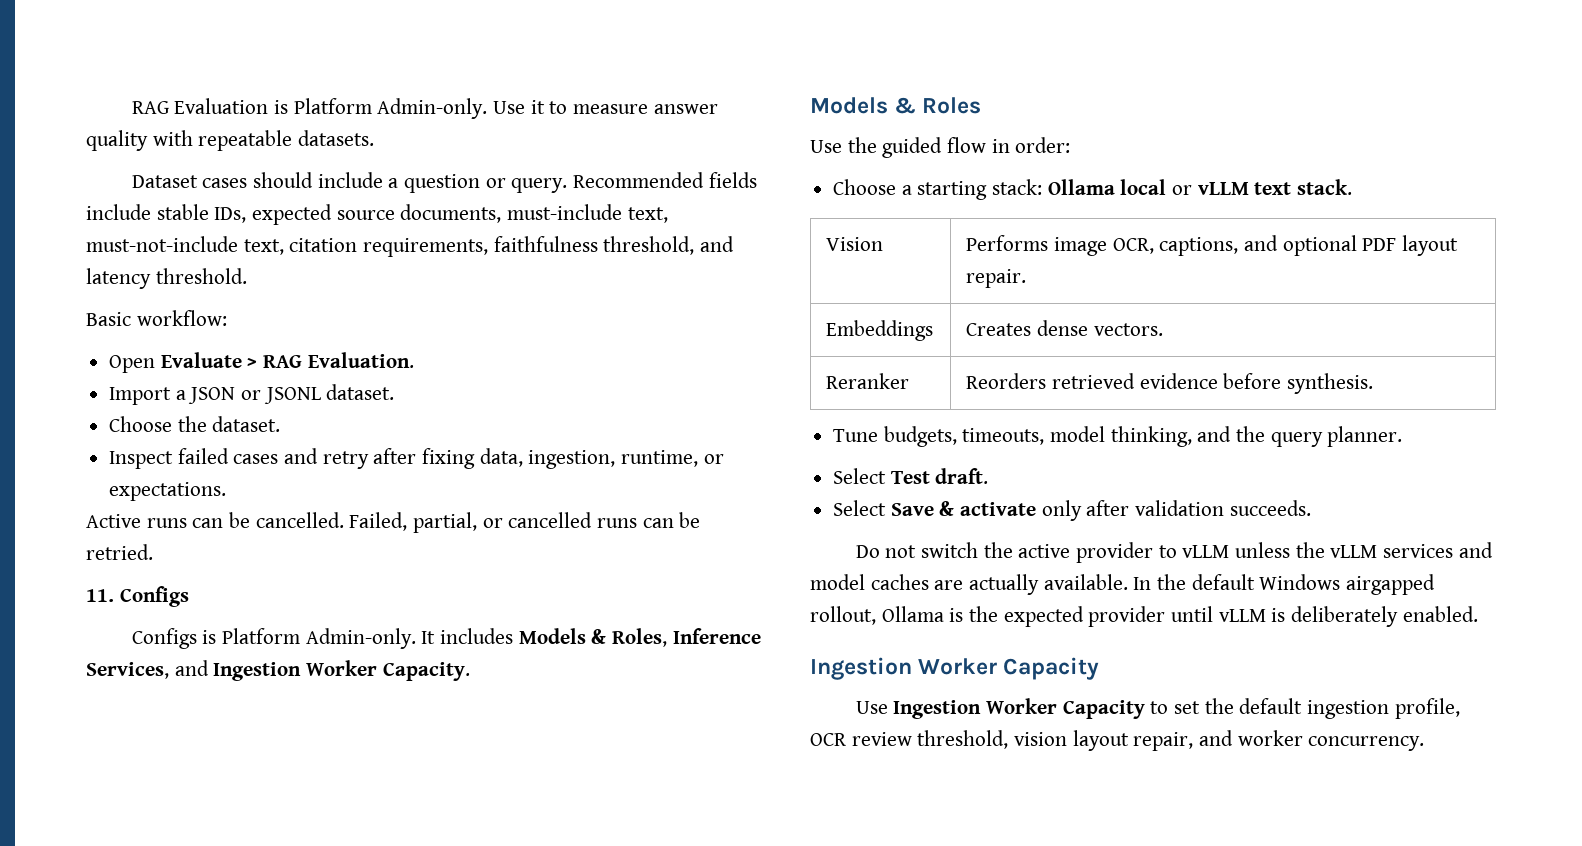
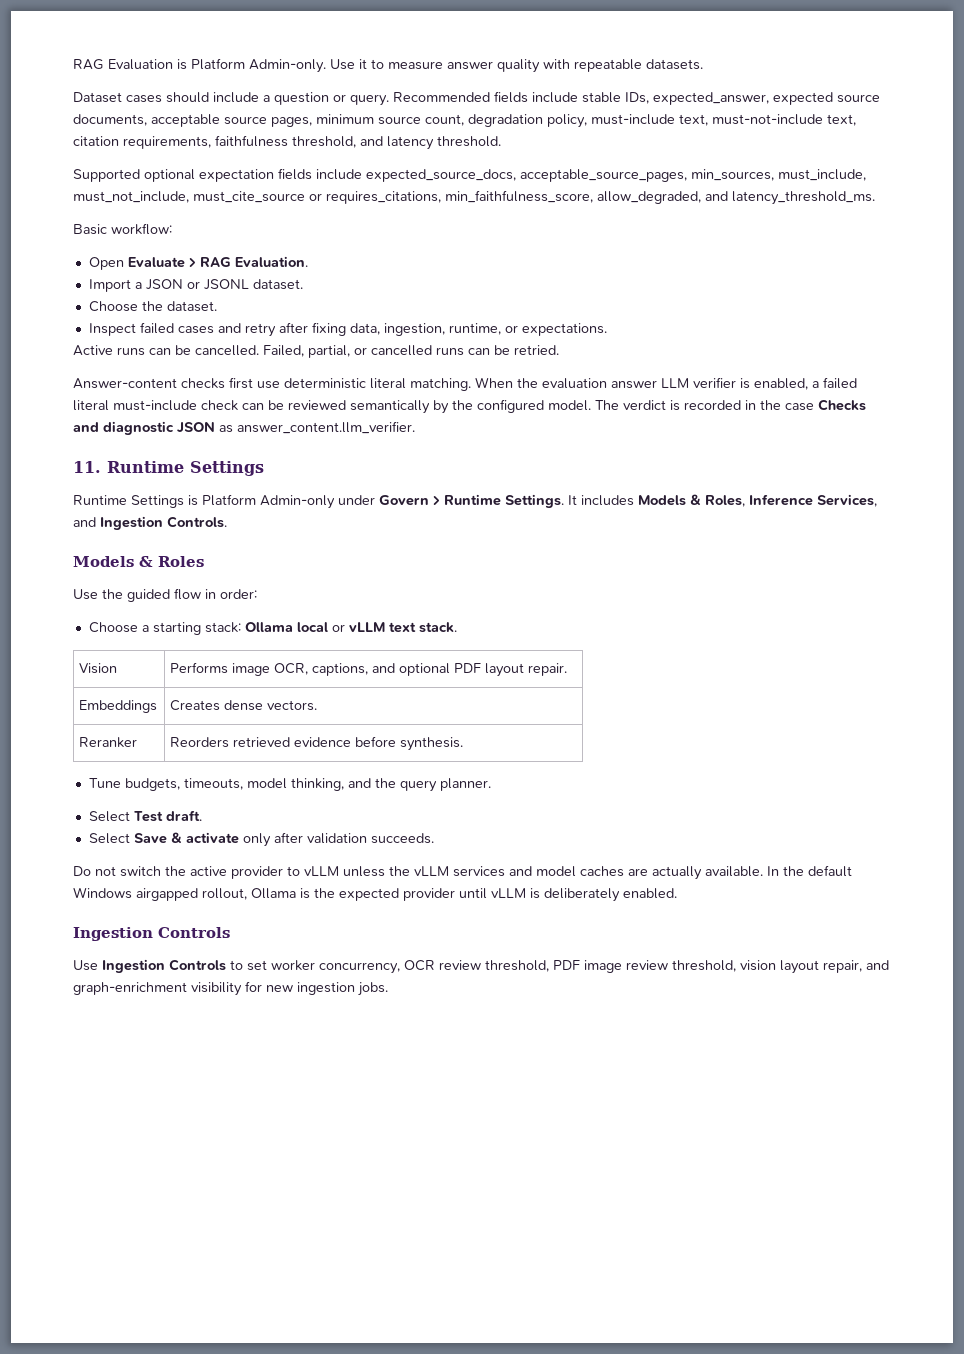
- Recommended fields include stable IDs, expected source documents, must-include text, must-not-include text, citation requirements, faithfulness threshold, and latency threshold.
+ Recommended fields include stable IDs, expected_answer, expected source documents, acceptable source pages, minimum source count, degradation policy, must-include text, must-not-include text, citation requirements, faithfulness threshold, and latency threshold.
+ Supported optional expectation fields include expected_source_docs, acceptable_source_pages, min_sources, must_include, must_not_include, must_cite_source or requires_citations, min_faithfulness_score, allow_degraded, and latency_threshold_ms.
- 11. Configs
- Configs is Platform Admin-only.
+ Answer-content checks first use deterministic literal matching. When the evaluation answer LLM verifier is enabled, a failed literal must-include check can be reviewed semantically by the configured model. The verdict is recorded in the case Checks and diagnostic JSON as answer_content.llm_verifier.
+ 11. Runtime Settings
+ Runtime Settings is Platform Admin-only under Govern > Runtime Settings.
- It includes Models & Roles, Inference Services, and Ingestion Worker Capacity.
+ It includes Models & Roles, Inference Services, and Ingestion Controls.
  In the default Windows airgapped rollout, Ollama is the expected provider until vLLM is deliberately enabled.
- Ingestion Worker Capacity
+ Ingestion Controls
- Use Ingestion Worker Capacity to set the default ingestion profile, OCR review threshold, vision layout repair, and worker concurrency.
+ Use Ingestion Controls to set worker concurrency, OCR review threshold, PDF image review threshold, vision layout repair, and graph-enrichment visibility for new ingestion jobs.

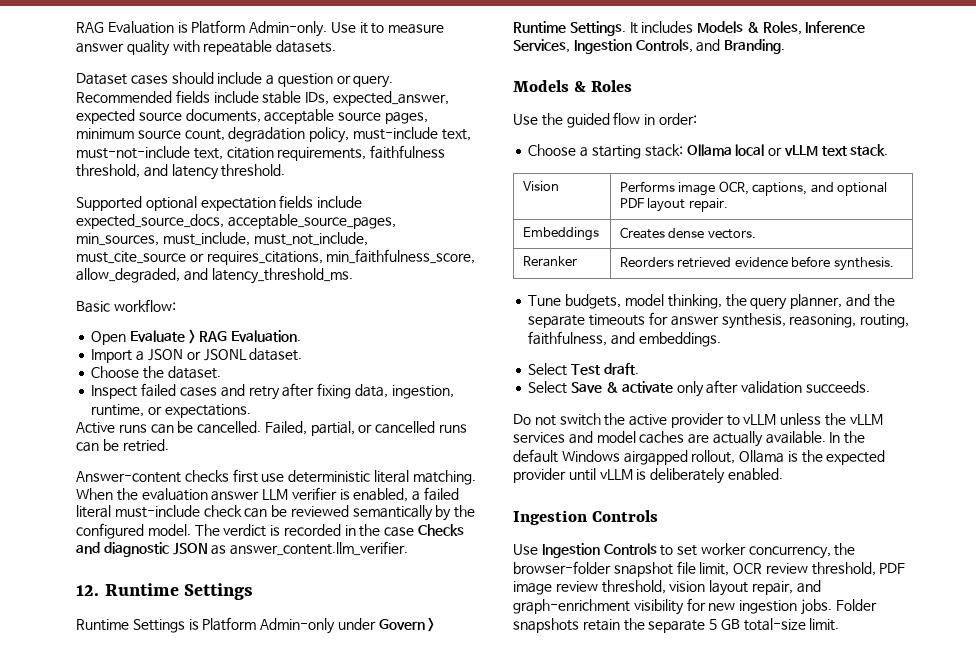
- 11. Runtime Settings
+ 12. Runtime Settings
- It includes Models & Roles, Inference Services, and Ingestion Controls.
+ It includes Models & Roles, Inference Services, Ingestion Controls, and Branding.
- Tune budgets, timeouts, model thinking, and the query planner.
+ Tune budgets, model thinking, the query planner, and the separate timeouts for answer synthesis, reasoning, routing, faithfulness, and embeddings.
- Use Ingestion Controls to set worker concurrency, OCR review threshold, PDF image review threshold, vision layout repair, and graph-enrichment visibility for new ingestion jobs.
+ Use Ingestion Controls to set worker concurrency, the browser-folder snapshot file limit, OCR review threshold, PDF image review threshold, vision layout repair, and graph-enrichment visibility for new ingestion jobs.
+ Folder snapshots retain the separate 5 GB total-size limit.

